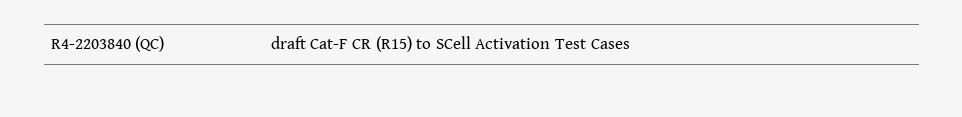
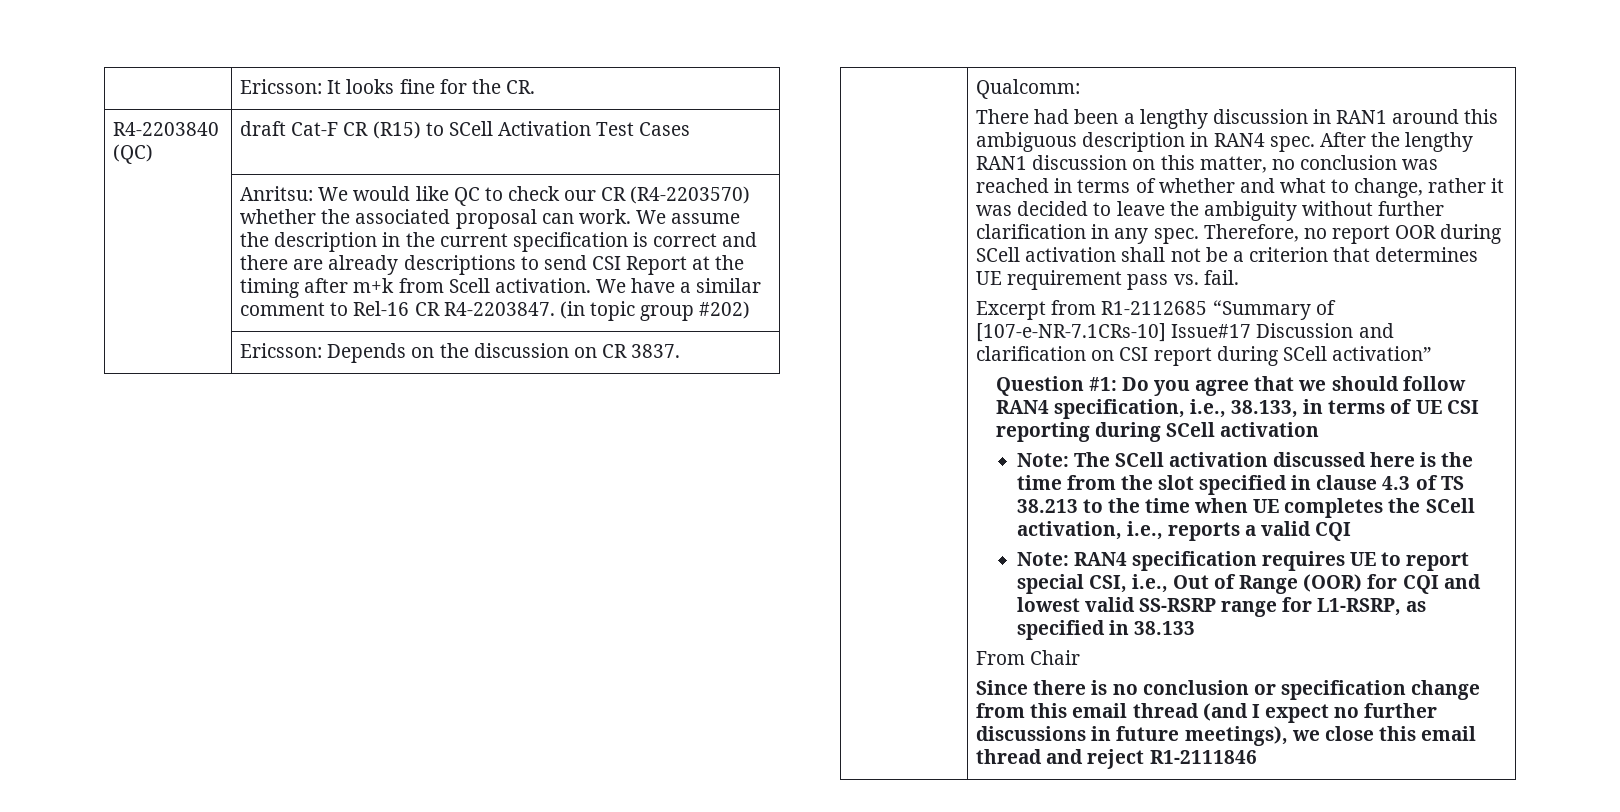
+ | Ericsson: It looks fine for the CR.
+ Anritsu: We would like QC to check our CR (R4-2203570) whether the associated proposal can work. We assume the description in the current specification is correct and there are already descriptions to send CSI Report at the timing after m+k from Scell activation. We have a similar comment to Rel-16 CR R4-2203847. (in topic group #202)
+ | Ericsson: Depends on the discussion on CR 3837.
+ | Qualcomm:
+ There had been a lengthy discussion in RAN1 around this ambiguous description in RAN4 spec. After the lengthy RAN1 discussion on this matter, no conclusion was reached in terms of whether and what to change, rather it was decided to leave the ambiguity without further clarification in any spec. Therefore, no report OOR during SCell activation shall not be a criterion that determines UE requirement pass vs. fail.
+ Excerpt from R1-2112685 “Summary of [107-e-NR-7.1CRs-10] Issue#17 Discussion and clarification on CSI report during SCell activation”
+ Question #1: Do you agree that we should follow RAN4 specification, i.e., 38.133, in terms of UE CSI reporting during SCell activation
+ Note: The SCell activation discussed here is the time from the slot specified in clause 4.3 of TS 38.213 to the time when UE completes the SCell activation, i.e., reports a valid CQI
+ Note: RAN4 specification requires UE to report special CSI, i.e., Out of Range (OOR) for CQI and lowest valid SS-RSRP range for L1-RSRP, as specified in 38.133
+ From Chair
+ Since there is no conclusion or specification change from this email thread (and I expect no further discussions in future meetings), we close this email thread and reject R1-2111846

